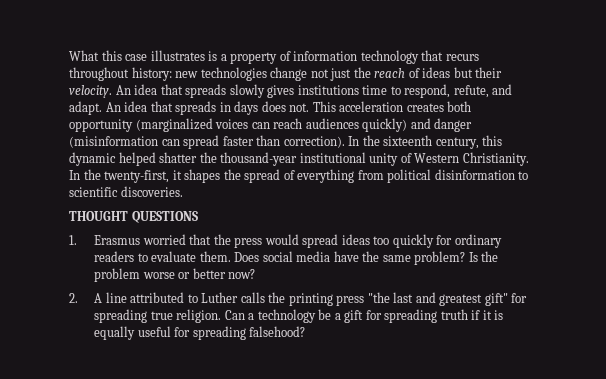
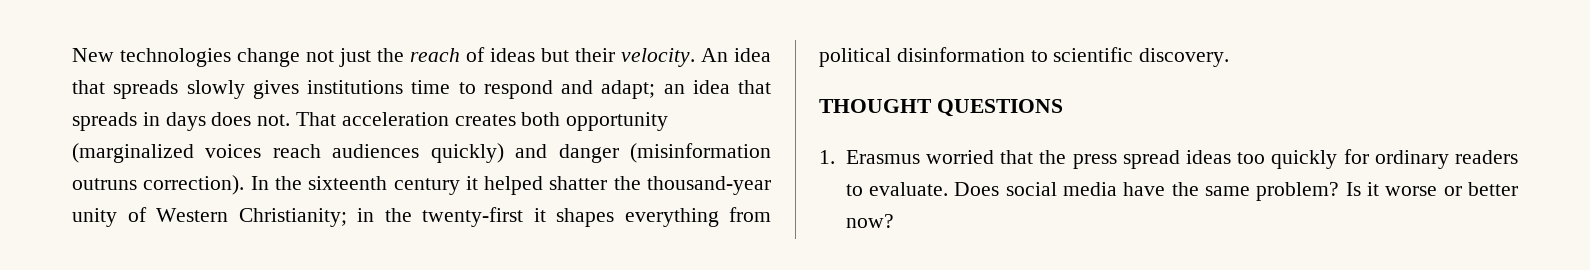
- What this case illustrates is a property of information technology that recurs throughout history: new technologies change not just the reach of ideas but their velocity.
+ New technologies change not just the reach of ideas but their velocity.
- An idea that spreads slowly gives institutions time to respond, refute, and adapt. An idea that spreads in days does not.
+ An idea that spreads slowly gives institutions time to respond and adapt; an idea that spreads in days does not.
- This acceleration creates both opportunity (marginalized voices can reach audiences quickly) and danger (misinformation can spread faster than correction).
+ That acceleration creates both opportunity (marginalized voices reach audiences quickly) and danger (misinformation outruns correction).
- In the sixteenth century, this dynamic helped shatter the thousand-year institutional unity of Western Christianity. In the twenty-first, it shapes the spread of everything from political disinformation to scientific discoveries.
+ In the sixteenth century it helped shatter the thousand-year unity of Western Christianity; in the twenty-first it shapes everything from political disinformation to scientific discovery.
- 1. Erasmus worried that the press would spread ideas too quickly for ordinary readers to evaluate them.
+ 1. Erasmus worried that the press spread ideas too quickly for ordinary readers to evaluate.
- Is the problem worse or better now?
+ Is it worse or better now?
- 2. A line attributed to Luther calls the printing press "the last and greatest gift" for spreading true religion. Can a technology be a gift for spreading truth if it is equally useful for spreading falsehood?

